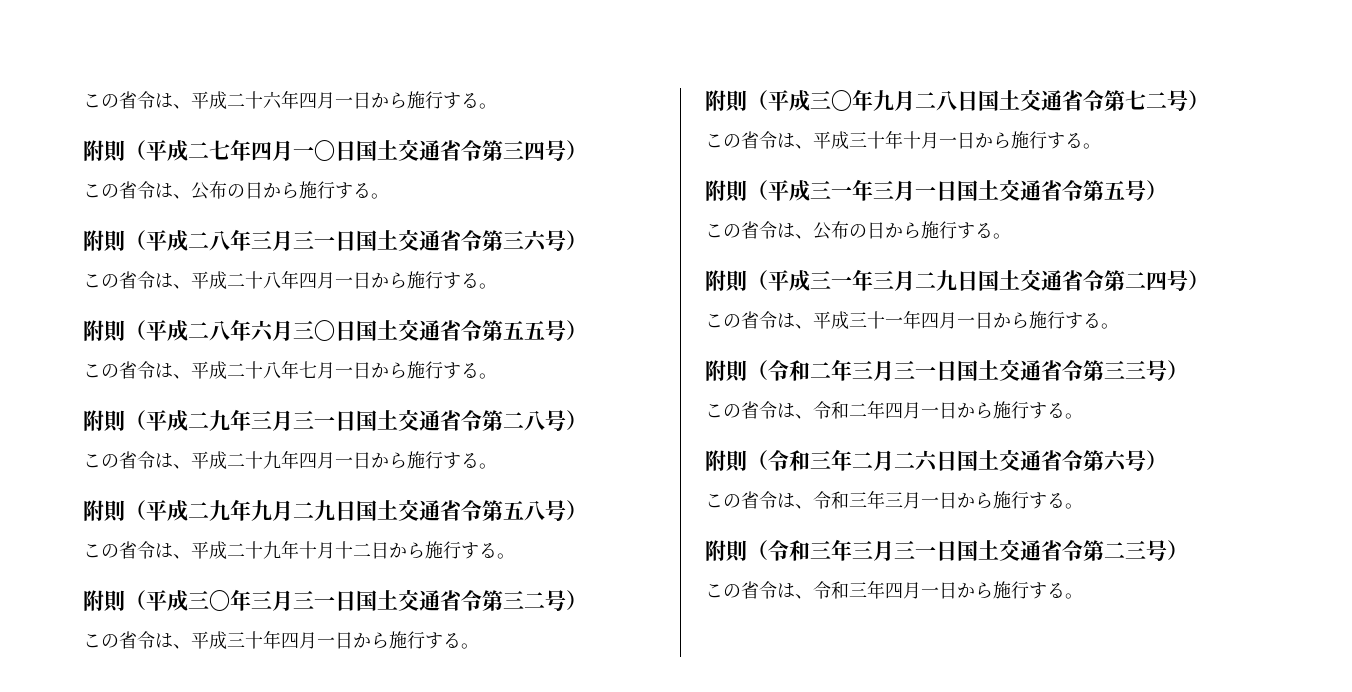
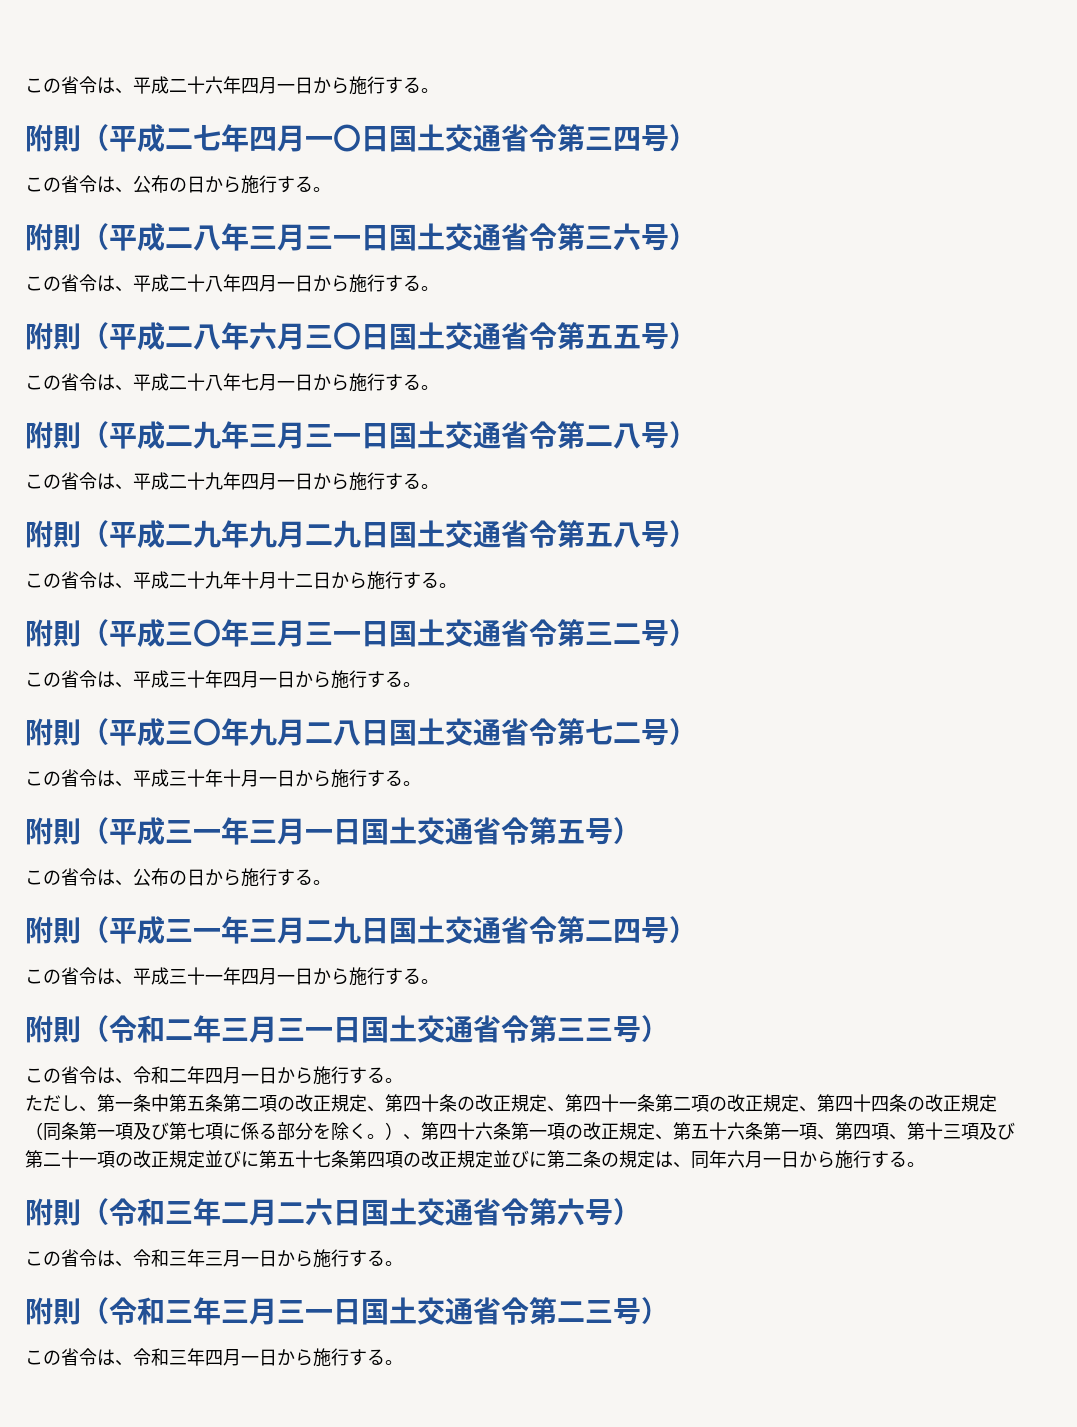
+ ただし、第一条中第五条第二項の改正規定、第四十条の改正規定、第四十一条第二項の改正規定、第四十四条の改正規定（同条第一項及び第七項に係る部分を除く。）、第四十六条第一項の改正規定、第五十六条第一項、第四項、第十三項及び第二十一項の改正規定並びに第五十七条第四項の改正規定並びに第二条の規定は、同年六月一日から施行する。

